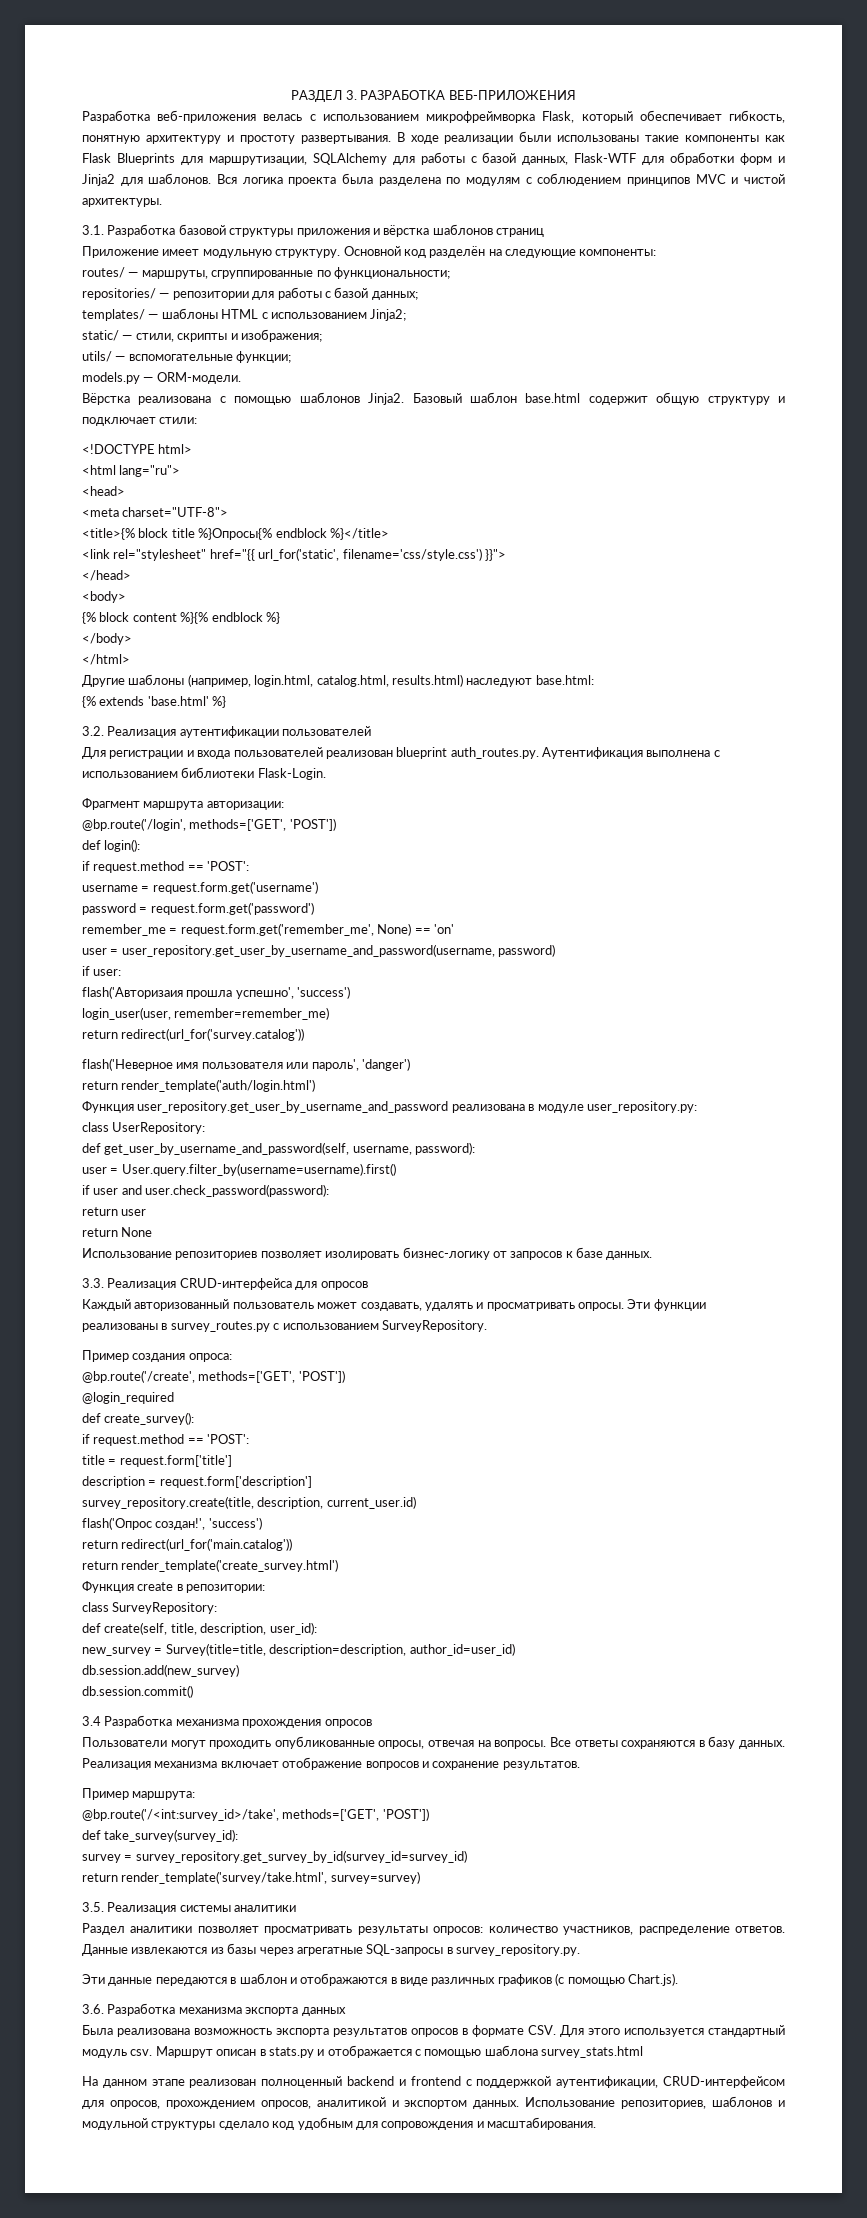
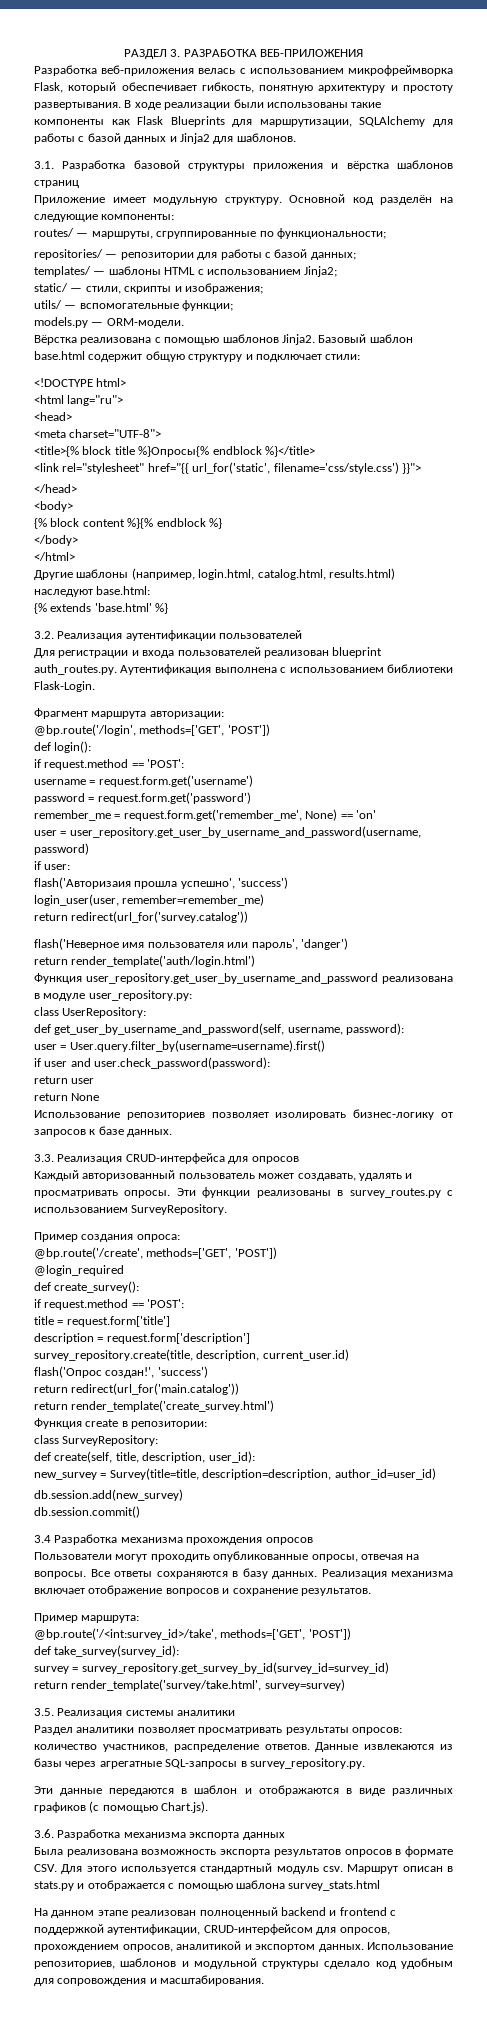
- В ходе реализации были использованы такие компоненты как Flask Blueprints для маршрутизации, SQLAlchemy для работы с базой данных, Flask-WTF для обработки форм и Jinja2 для шаблонов. Вся логика проекта была разделена по модулям с соблюдением принципов MVC и чистой архитектуры.
+ В ходе реализации были использованы такие компоненты как Flask Blueprints для маршрутизации, SQLAlchemy для работы с базой данных и Jinja2 для шаблонов.

